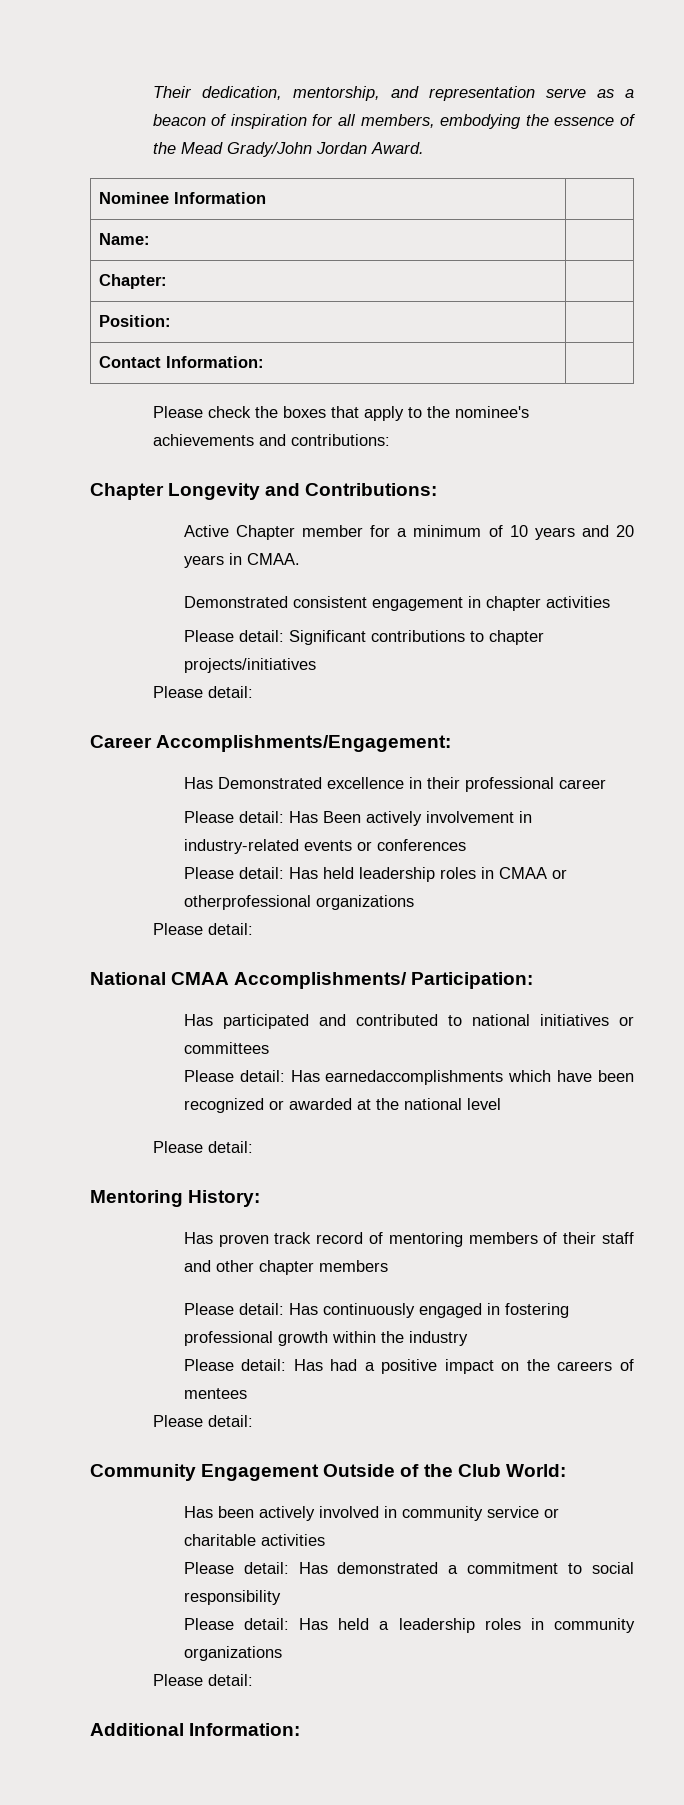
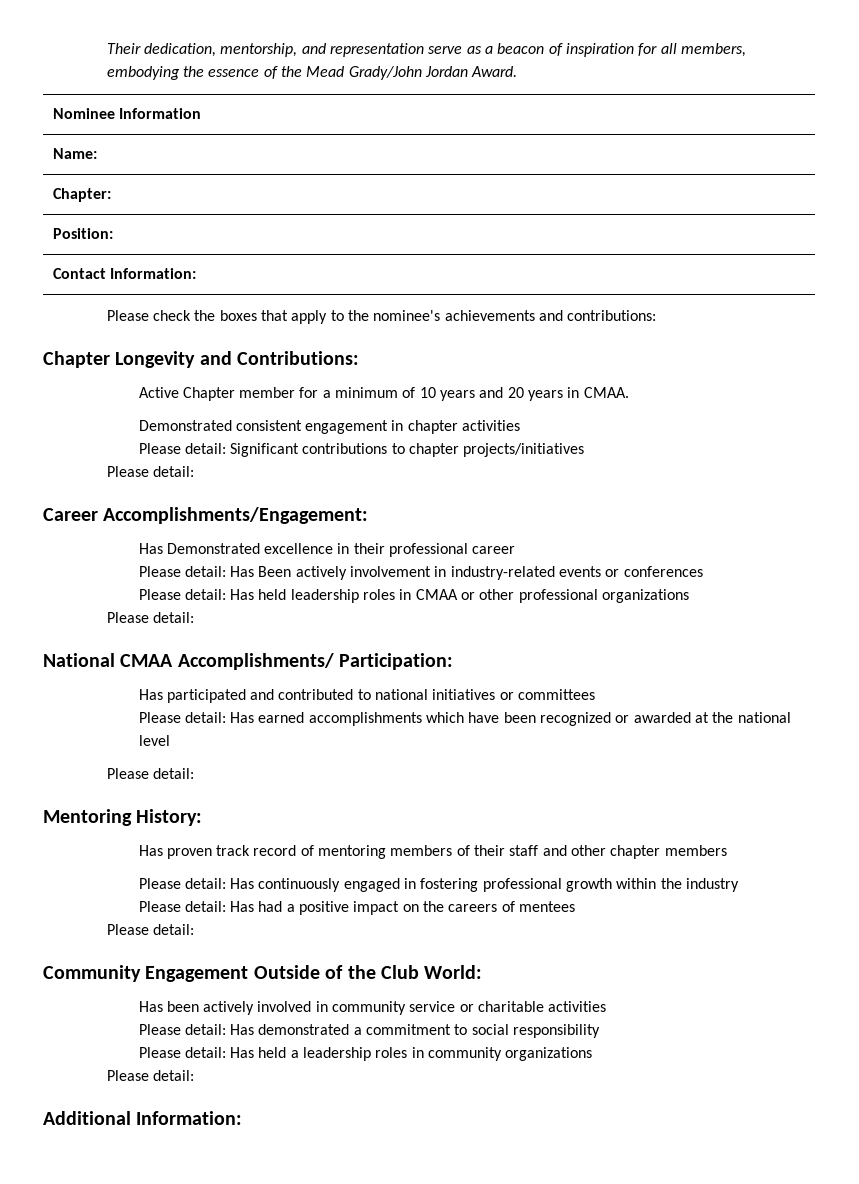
- Please detail: Has held leadership roles in CMAA or otherprofessional organizations
+ Please detail: Has held leadership roles in CMAA or other professional organizations
- Please detail: Has earnedaccomplishments which have been recognized or awarded at the national level
+ Please detail: Has earned accomplishments which have been recognized or awarded at the national level

